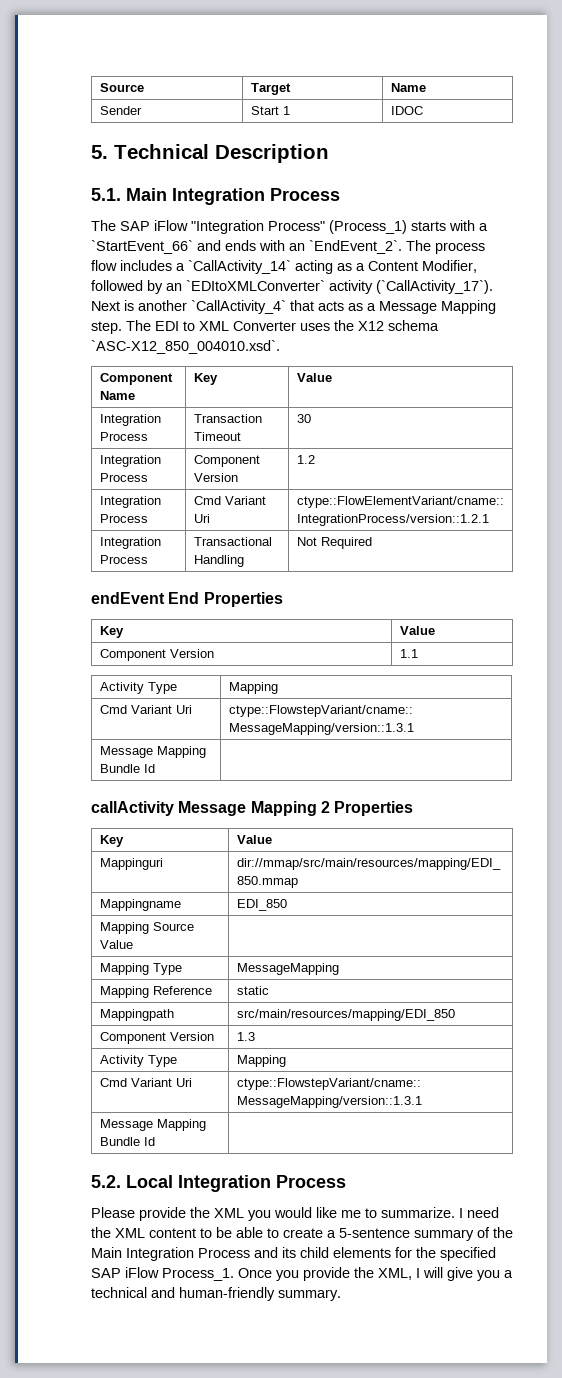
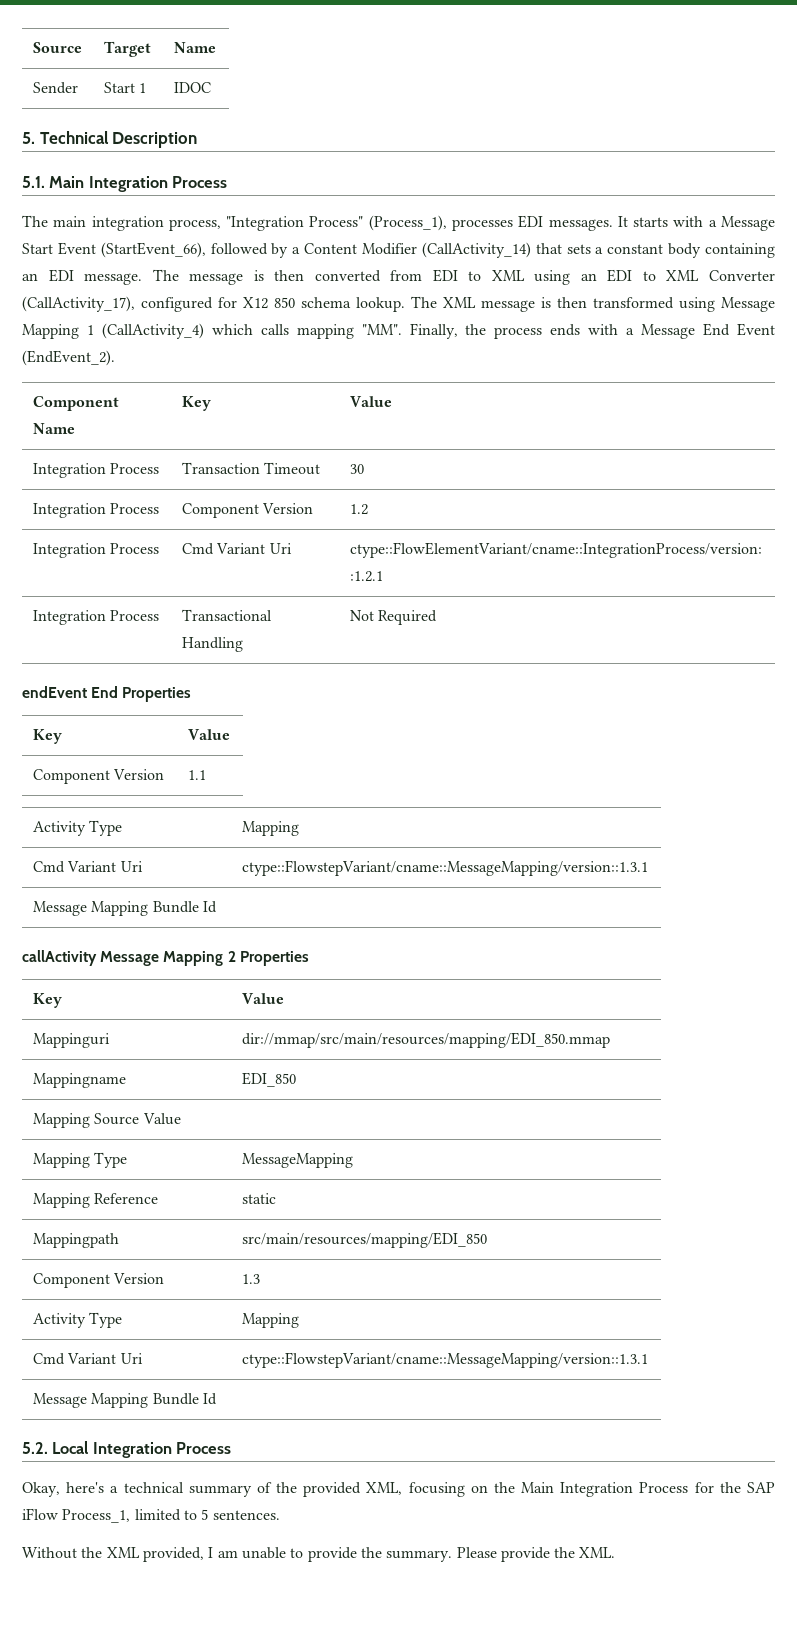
- The SAP iFlow "Integration Process" (Process_1) starts with a `StartEvent_66` and ends with an `EndEvent_2`. The process flow includes a `CallActivity_14` acting as a Content Modifier, followed by an `EDItoXMLConverter` activity (`CallActivity_17`). Next is another `CallActivity_4` that acts as a Message Mapping step. The EDI to XML Converter uses the X12 schema `ASC-X12_850_004010.xsd`.
+ The main integration process, "Integration Process" (Process_1), processes EDI messages. It starts with a Message Start Event (StartEvent_66), followed by a Content Modifier (CallActivity_14) that sets a constant body containing an EDI message. The message is then converted from EDI to XML using an EDI to XML Converter (CallActivity_17), configured for X12 850 schema lookup. The XML message is then transformed using Message Mapping 1 (CallActivity_4) which calls mapping "MM". Finally, the process ends with a Message End Event (EndEvent_2).
- Please provide the XML you would like me to summarize. I need the XML content to be able to create a 5-sentence summary of the Main Integration Process and its child elements for the specified SAP iFlow Process_1. Once you provide the XML, I will give you a technical and human-friendly summary.
+ Okay, here's a technical summary of the provided XML, focusing on the Main Integration Process for the SAP iFlow Process_1, limited to 5 sentences.
+ Without the XML provided, I am unable to provide the summary. Please provide the XML.

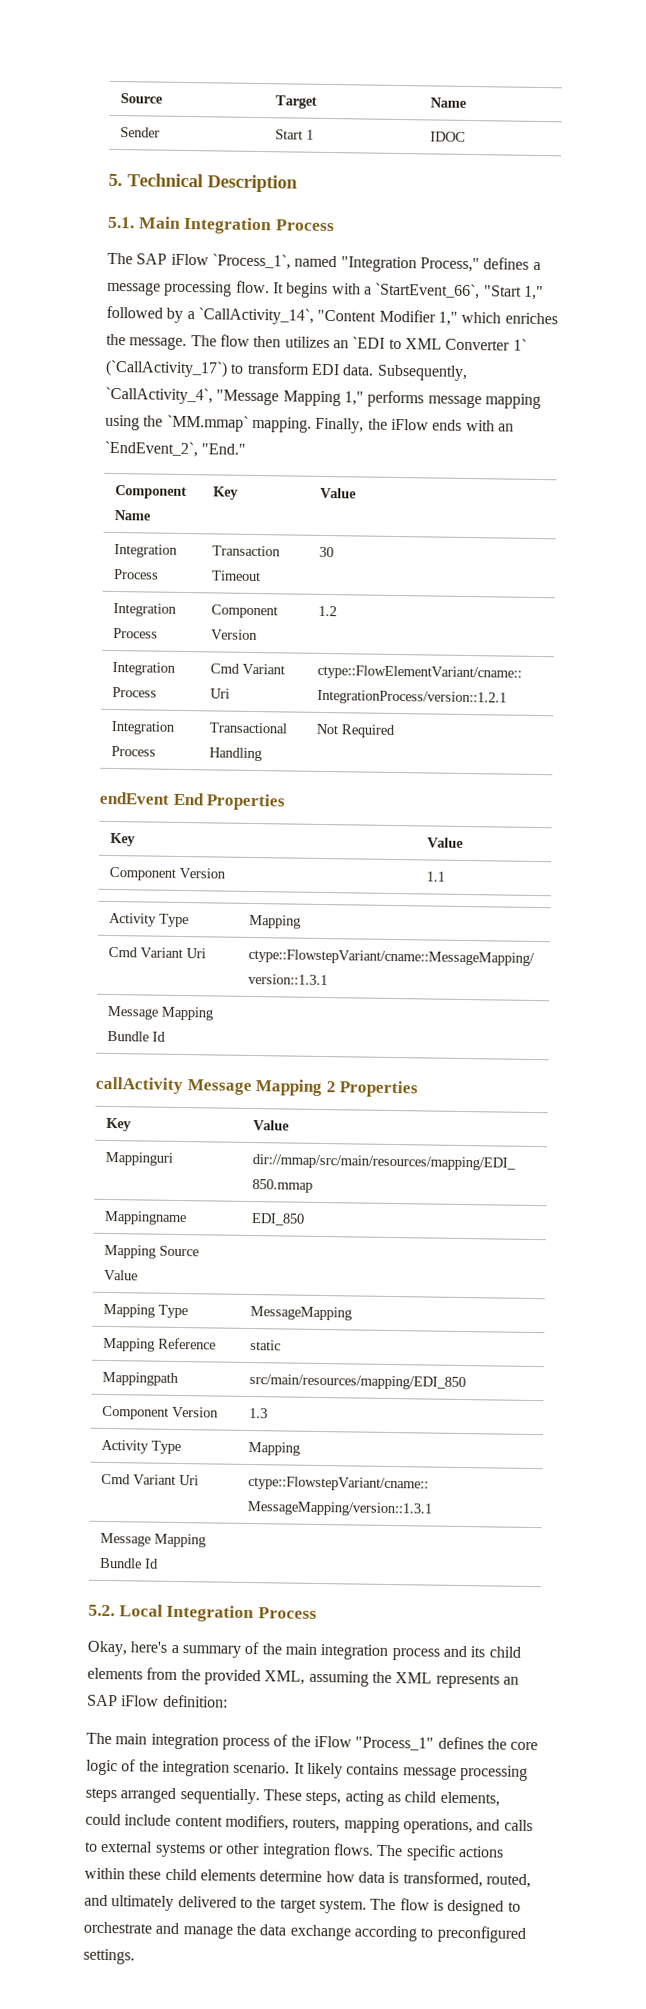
- The main integration process, "Integration Process" (Process_1), processes EDI messages. It starts with a Message Start Event (StartEvent_66), followed by a Content Modifier (CallActivity_14) that sets a constant body containing an EDI message. The message is then converted from EDI to XML using an EDI to XML Converter (CallActivity_17), configured for X12 850 schema lookup. The XML message is then transformed using Message Mapping 1 (CallActivity_4) which calls mapping "MM". Finally, the process ends with a Message End Event (EndEvent_2).
+ The SAP iFlow `Process_1`, named "Integration Process," defines a message processing flow. It begins with a `StartEvent_66`, "Start 1," followed by a `CallActivity_14`, "Content Modifier 1," which enriches the message. The flow then utilizes an `EDI to XML Converter 1` (`CallActivity_17`) to transform EDI data. Subsequently, `CallActivity_4`, "Message Mapping 1," performs message mapping using the `MM.mmap` mapping. Finally, the iFlow ends with an `EndEvent_2`, "End."
- Okay, here's a technical summary of the provided XML, focusing on the Main Integration Process for the SAP iFlow Process_1, limited to 5 sentences.
- Without the XML provided, I am unable to provide the summary. Please provide the XML.
+ Okay, here's a summary of the main integration process and its child elements from the provided XML, assuming the XML represents an SAP iFlow definition:
+ The main integration process of the iFlow "Process_1" defines the core logic of the integration scenario. It likely contains message processing steps arranged sequentially. These steps, acting as child elements, could include content modifiers, routers, mapping operations, and calls to external systems or other integration flows. The specific actions within these child elements determine how data is transformed, routed, and ultimately delivered to the target system. The flow is designed to orchestrate and manage the data exchange according to preconfigured settings.

